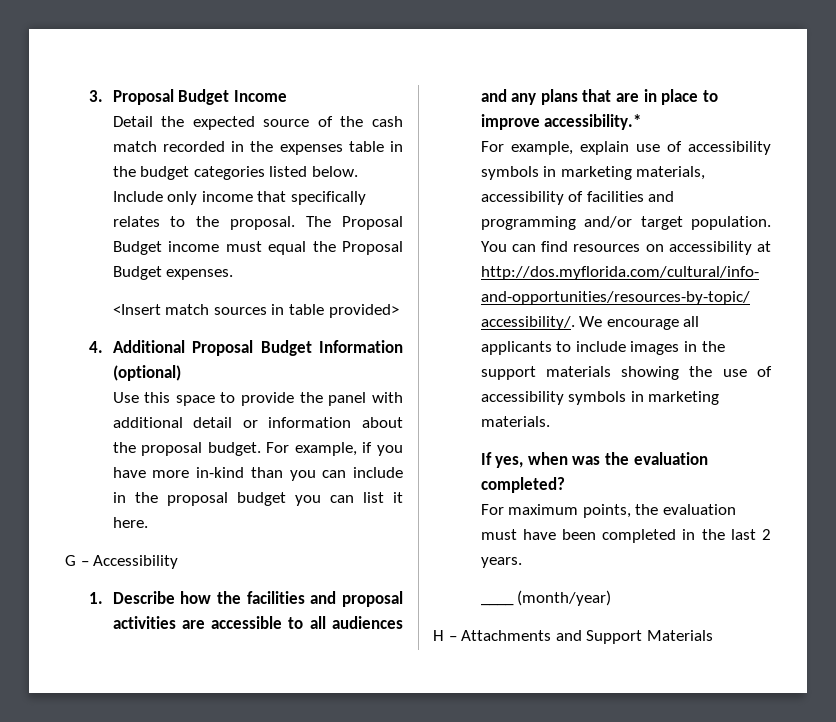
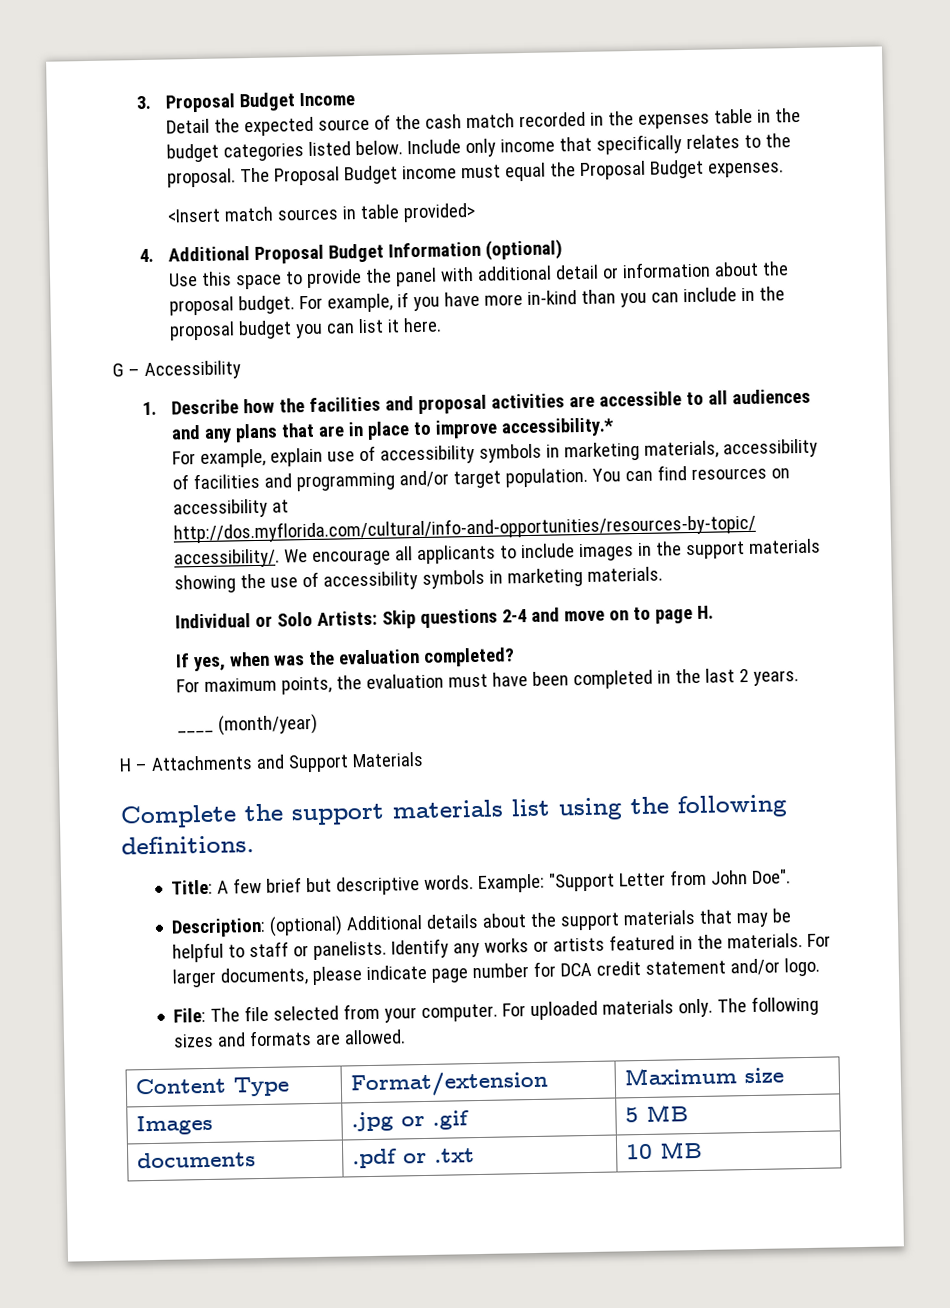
+ Individual or Solo Artists: Skip questions 2-4 and move on to page H.
+ Complete the support materials list using the following definitions.
+ Title: A few brief but descriptive words. Example: "Support Letter from John Doe".
+ Description: (optional) Additional details about the support materials that may be helpful to staff or panelists. Identify any works or artists featured in the materials. For larger documents, please indicate page number for DCA credit statement and/or logo.
+ File: The file selected from your computer. For uploaded materials only. The following sizes and formats are allowed.
+ Content Type | Format/extension | Maximum size
+ Images | .jpg or .gif | 5 MB
+ documents | .pdf or .txt | 10 MB

